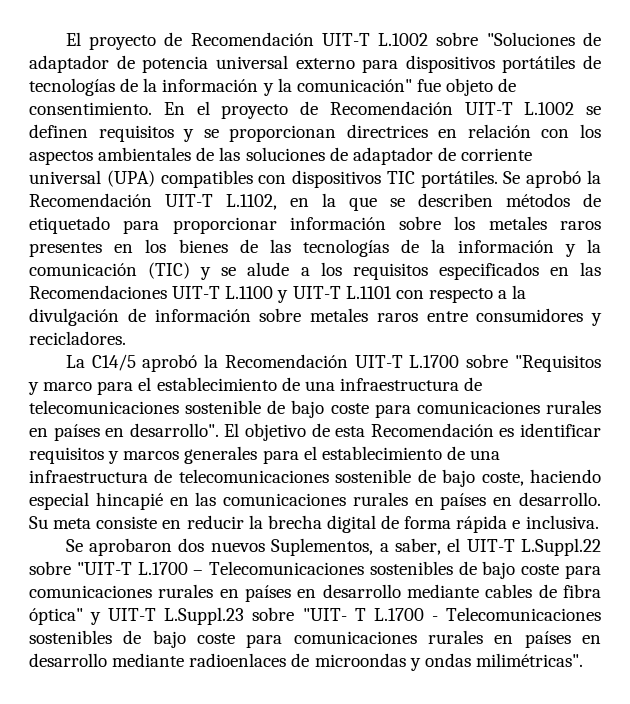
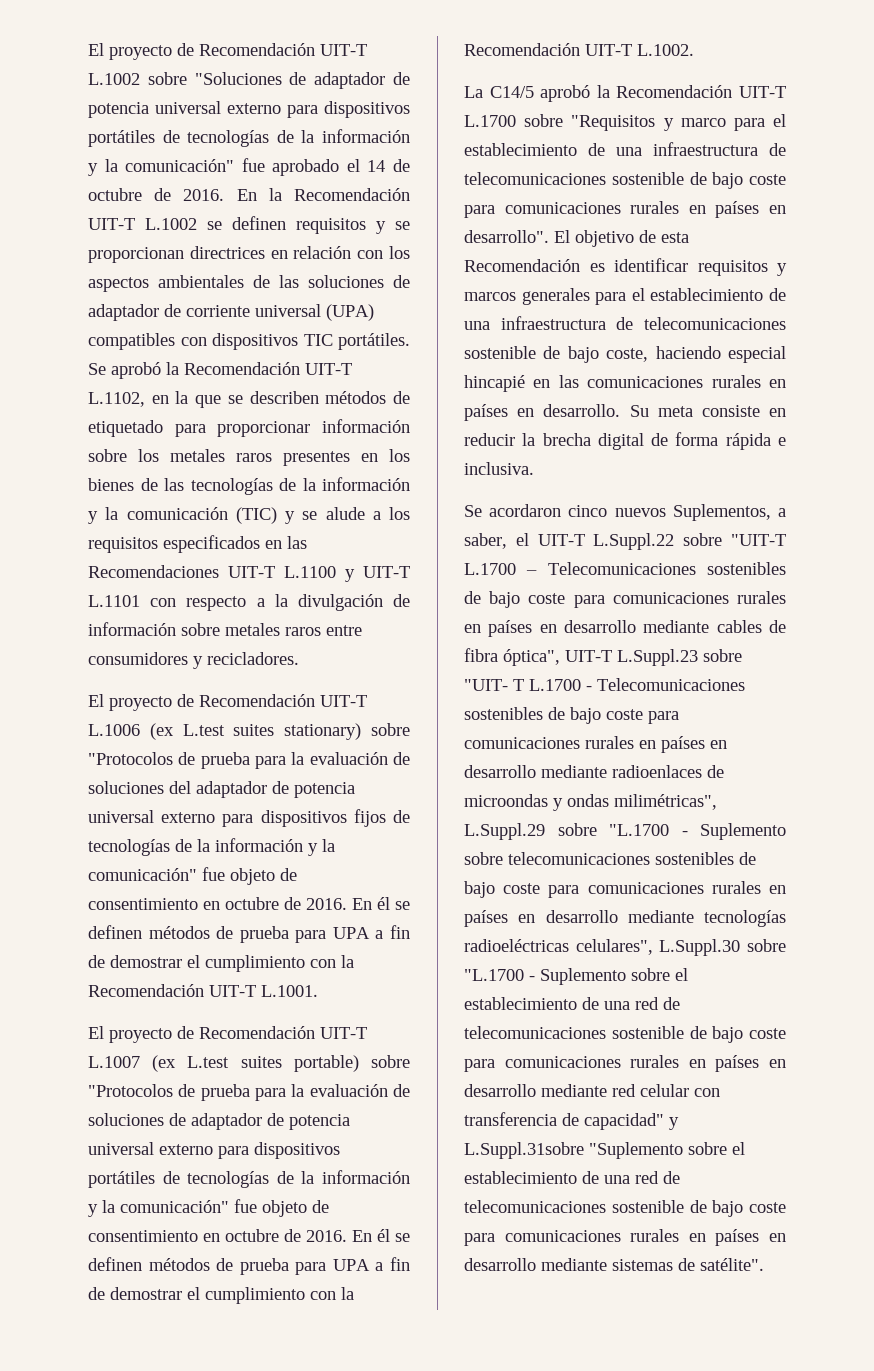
- El proyecto de Recomendación UIT-T L.1002 sobre "Soluciones de adaptador de potencia universal externo para dispositivos portátiles de tecnologías de la información y la comunicación" fue objeto de consentimiento. En el proyecto de Recomendación UIT-T L.1002 se definen requisitos y se proporcionan directrices en relación con los aspectos ambientales de las soluciones de adaptador de corriente universal (UPA) compatibles con dispositivos TIC portátiles.
+ El proyecto de Recomendación UIT-T L.1002 sobre "Soluciones de adaptador de potencia universal externo para dispositivos portátiles de tecnologías de la información y la comunicación" fue aprobado el 14 de octubre de 2016. En la Recomendación UIT-T L.1002 se definen requisitos y se proporcionan directrices en relación con los aspectos ambientales de las soluciones de adaptador de corriente universal (UPA) compatibles con dispositivos TIC portátiles.
+ El proyecto de Recomendación UIT-T L.1006 (ex L.test suites stationary) sobre "Protocolos de prueba para la evaluación de soluciones del adaptador de potencia universal externo para dispositivos fijos de tecnologías de la información y la comunicación" fue objeto de consentimiento en octubre de 2016. En él se definen métodos de prueba para UPA a fin de demostrar el cumplimiento con la Recomendación UIT-T L.1001.
+ El proyecto de Recomendación UIT-T L.1007 (ex L.test suites portable) sobre "Protocolos de prueba para la evaluación de soluciones de adaptador de potencia universal externo para dispositivos portátiles de tecnologías de la información y la comunicación" fue objeto de consentimiento en octubre de 2016. En él se definen métodos de prueba para UPA a fin de demostrar el cumplimiento con la Recomendación UIT-T L.1002.
- Se aprobaron dos nuevos Suplementos, a saber, el UIT-T L.Suppl.22 sobre "UIT-T L.1700 – Telecomunicaciones sostenibles de bajo coste para comunicaciones rurales en países en desarrollo mediante cables de fibra óptica" y UIT-T L.Suppl.23 sobre "UIT- T L.1700 - Telecomunicaciones sostenibles de bajo coste para comunicaciones rurales en países en desarrollo mediante radioenlaces de microondas y ondas milimétricas".
+ Se acordaron cinco nuevos Suplementos, a saber, el UIT-T L.Suppl.22 sobre "UIT-T L.1700 – Telecomunicaciones sostenibles de bajo coste para comunicaciones rurales en países en desarrollo mediante cables de fibra óptica", UIT-T L.Suppl.23 sobre "UIT- T L.1700 - Telecomunicaciones sostenibles de bajo coste para comunicaciones rurales en países en desarrollo mediante radioenlaces de microondas y ondas milimétricas", L.Suppl.29 sobre "L.1700 - Suplemento sobre telecomunicaciones sostenibles de bajo coste para comunicaciones rurales en países en desarrollo mediante tecnologías radioeléctricas celulares", L.Suppl.30 sobre "L.1700 - Suplemento sobre el establecimiento de una red de telecomunicaciones sostenible de bajo coste para comunicaciones rurales en países en desarrollo mediante red celular con transferencia de capacidad" y L.Suppl.31sobre "Suplemento sobre el establecimiento de una red de telecomunicaciones sostenible de bajo coste para comunicaciones rurales en países en desarrollo mediante sistemas de satélite".

